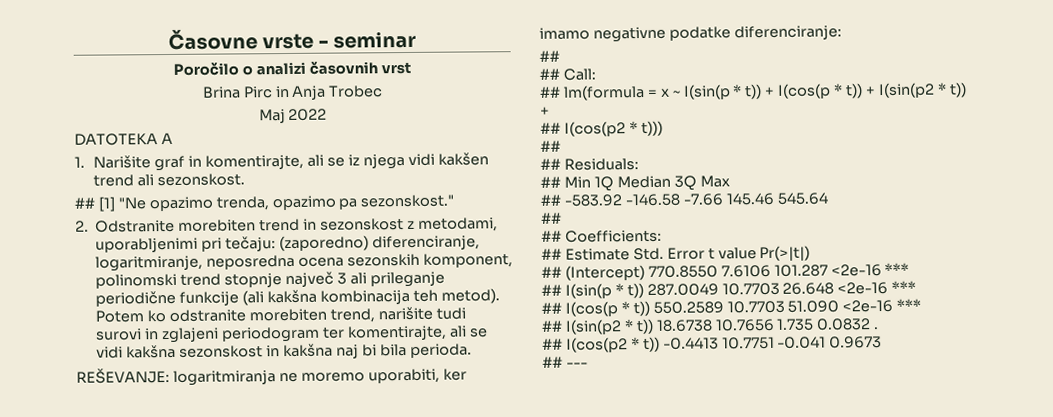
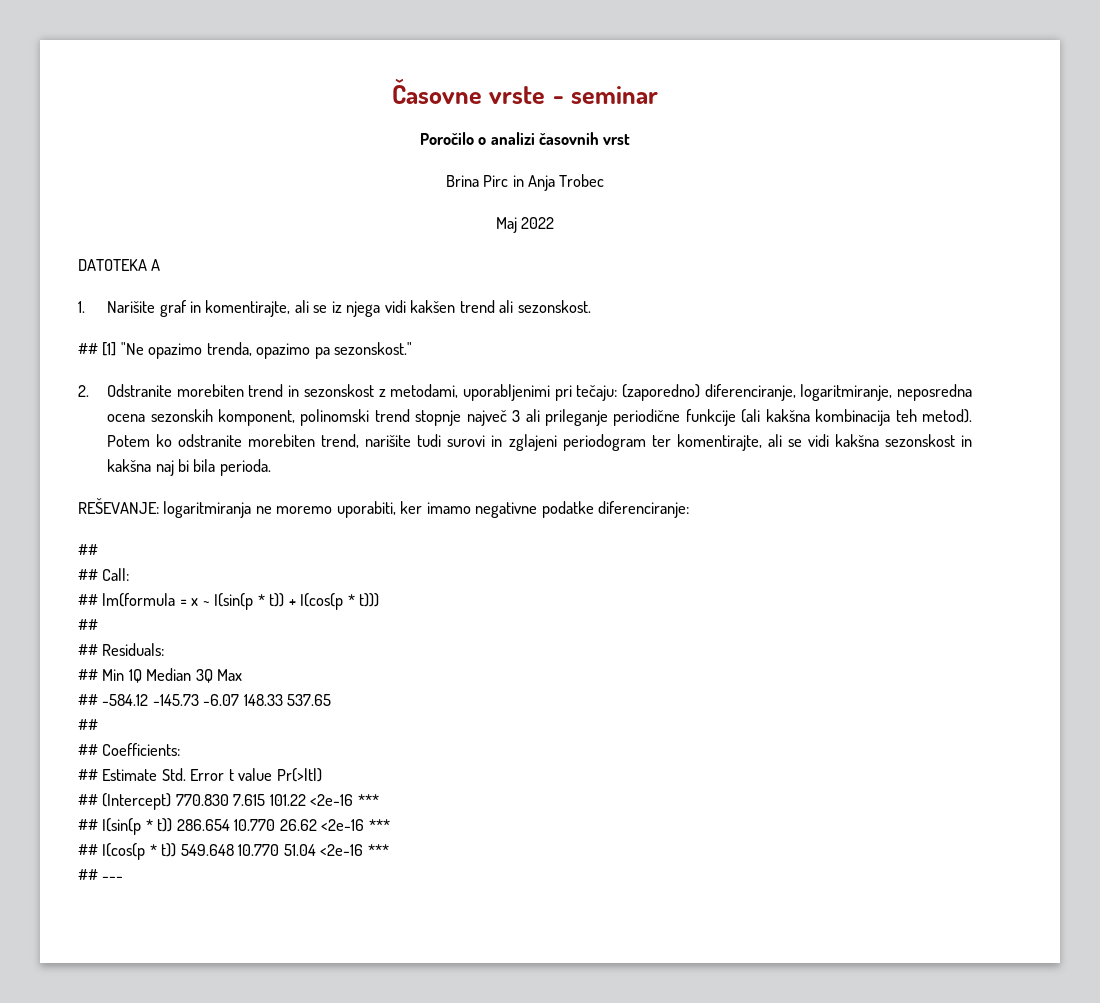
- ## lm(formula = x ~ I(sin(p * t)) + I(cos(p * t)) + I(sin(p2 * t)) +
- ## I(cos(p2 * t)))
+ ## lm(formula = x ~ I(sin(p * t)) + I(cos(p * t)))
- ## -583.92 -146.58 -7.66 145.46 545.64
+ ## -584.12 -145.73 -6.07 148.33 537.65
- ## (Intercept) 770.8550 7.6106 101.287 <2e-16 ***
+ ## (Intercept) 770.830 7.615 101.22 <2e-16 ***
- ## I(sin(p * t)) 287.0049 10.7703 26.648 <2e-16 ***
+ ## I(sin(p * t)) 286.654 10.770 26.62 <2e-16 ***
- ## I(cos(p * t)) 550.2589 10.7703 51.090 <2e-16 ***
- ## I(sin(p2 * t)) 18.6738 10.7656 1.735 0.0832 .
- ## I(cos(p2 * t)) -0.4413 10.7751 -0.041 0.9673
+ ## I(cos(p * t)) 549.648 10.770 51.04 <2e-16 ***

